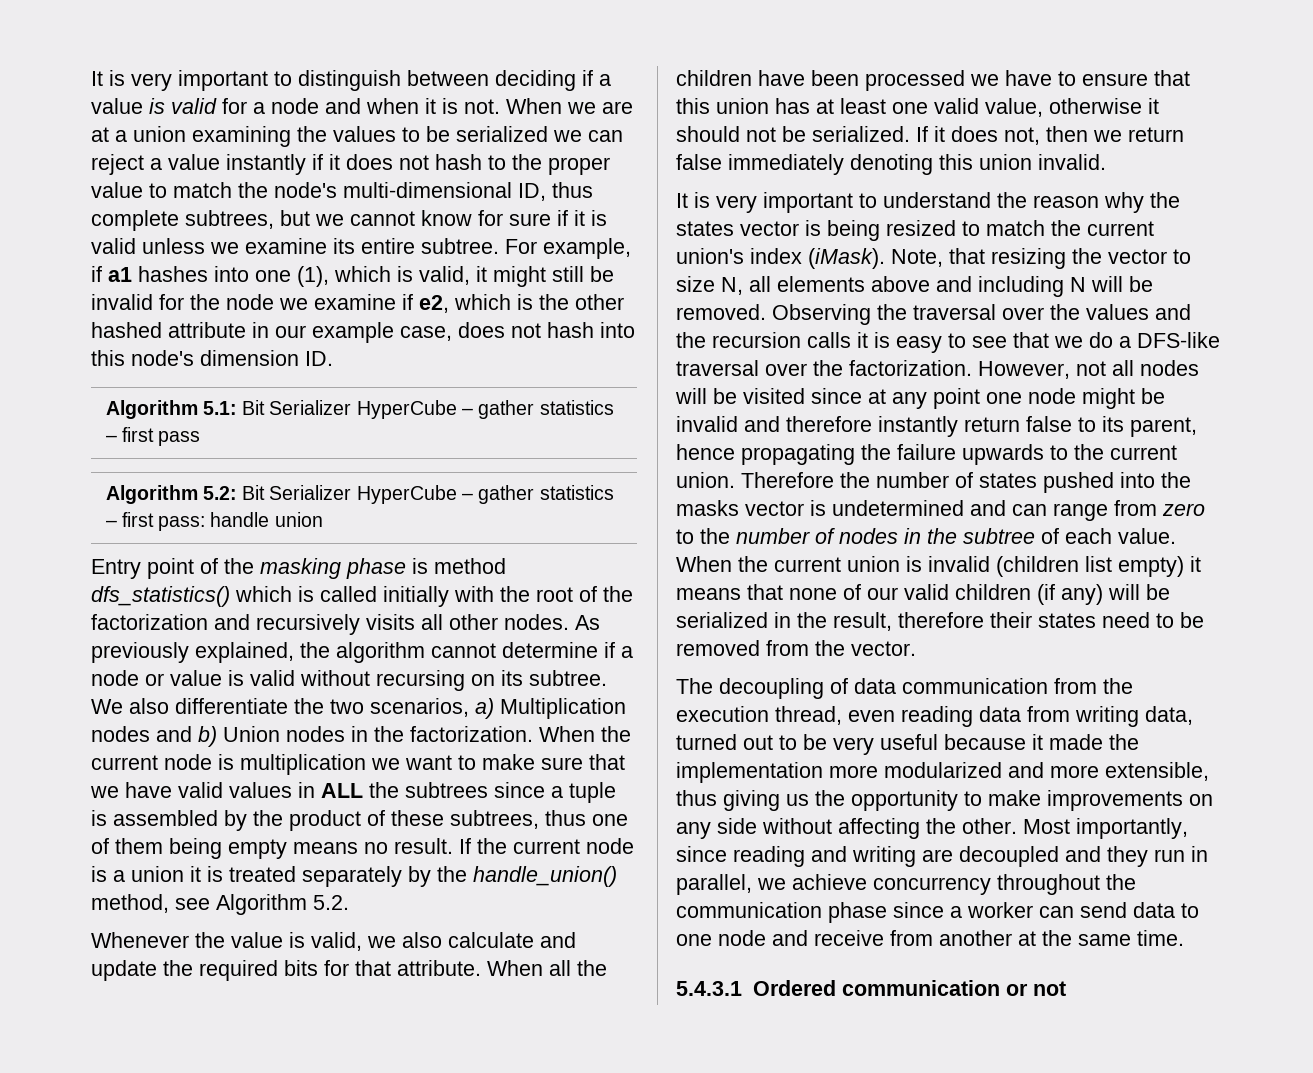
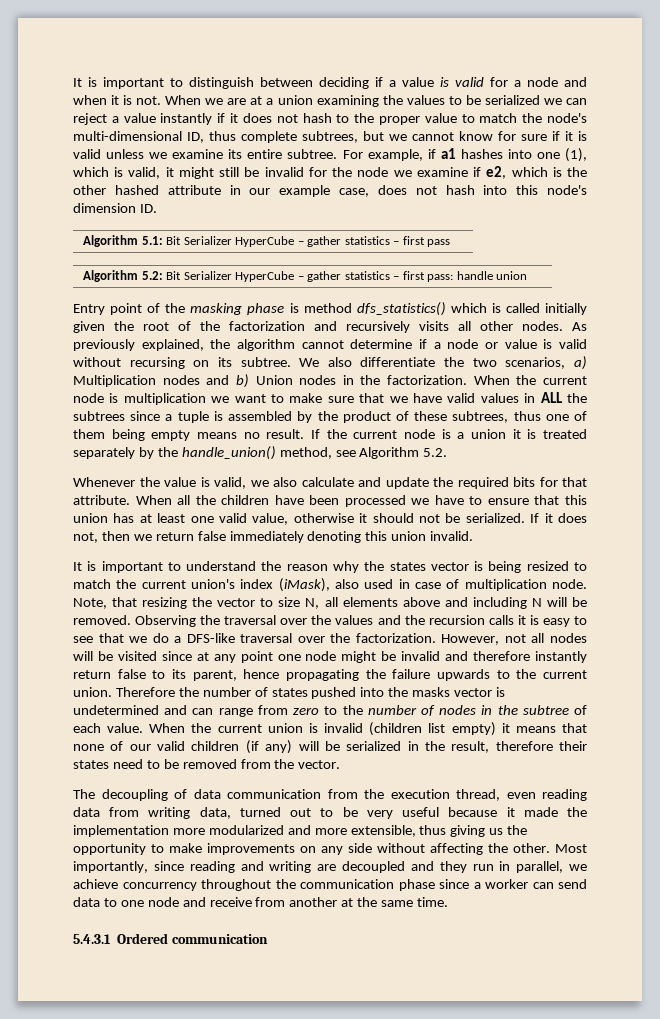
- It is very important to distinguish between deciding if a value is valid for a node and when it is not.
+ It is important to distinguish between deciding if a value is valid for a node and when it is not.
- Entry point of the masking phase is method dfs_statistics() which is called initially with the root of the factorization and recursively visits all other nodes.
+ Entry point of the masking phase is method dfs_statistics() which is called initially given the root of the factorization and recursively visits all other nodes.
- It is very important to understand the reason why the states vector is being resized to match the current union's index (iMask).
+ It is important to understand the reason why the states vector is being resized to match the current union's index (iMask), also used in case of multiplication node.
- 5.4.3.1 Ordered communication or not
+ 5.4.3.1 Ordered communication

